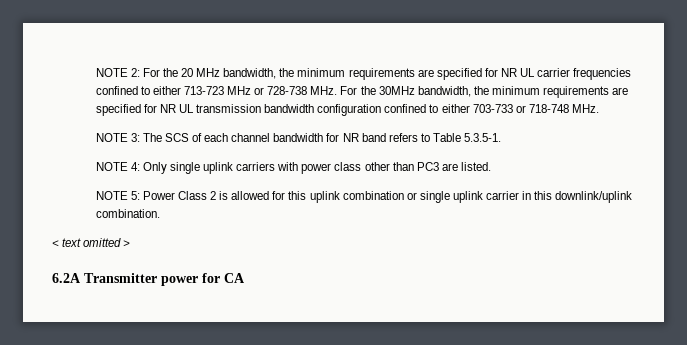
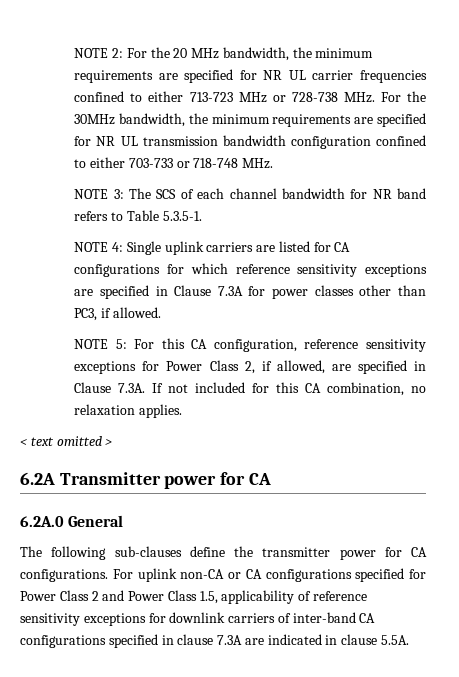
- NOTE 4: Only single uplink carriers with power class other than PC3 are listed.
- NOTE 5: Power Class 2 is allowed for this uplink combination or single uplink carrier in this downlink/uplink combination.
+ NOTE 4: Single uplink carriers are listed for CA configurations for which reference sensitivity exceptions are specified in Clause 7.3A for power classes other than PC3, if allowed.
+ NOTE 5: For this CA configuration, reference sensitivity exceptions for Power Class 2, if allowed, are specified in Clause 7.3A. If not included for this CA combination, no relaxation applies.
+ 6.2A.0 General
+ The following sub-clauses define the transmitter power for CA configurations. For uplink non-CA or CA configurations specified for Power Class 2 and Power Class 1.5, applicability of reference sensitivity exceptions for downlink carriers of inter-band CA configurations specified in clause 7.3A are indicated in clause 5.5A.

